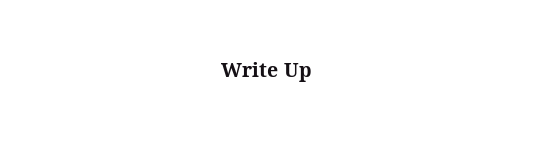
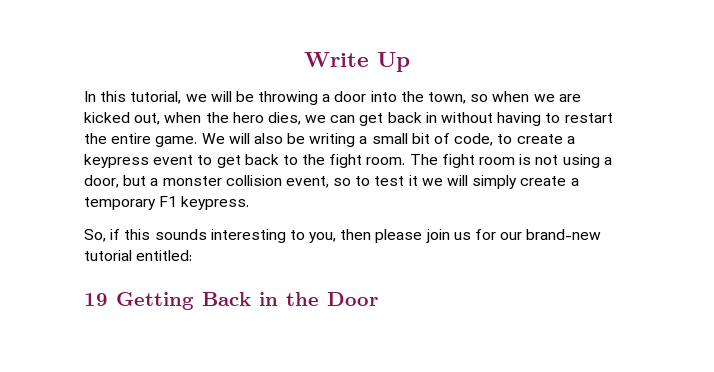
+ In this tutorial, we will be throwing a door into the town, so when we are kicked out, when the hero dies, we can get back in without having to restart the entire game. We will also be writing a small bit of code, to create a keypress event to get back to the fight room. The fight room is not using a door, but a monster collision event, so to test it we will simply create a temporary F1 keypress.
+ So, if this sounds interesting to you, then please join us for our brand-new tutorial entitled:
+ 19 Getting Back in the Door

